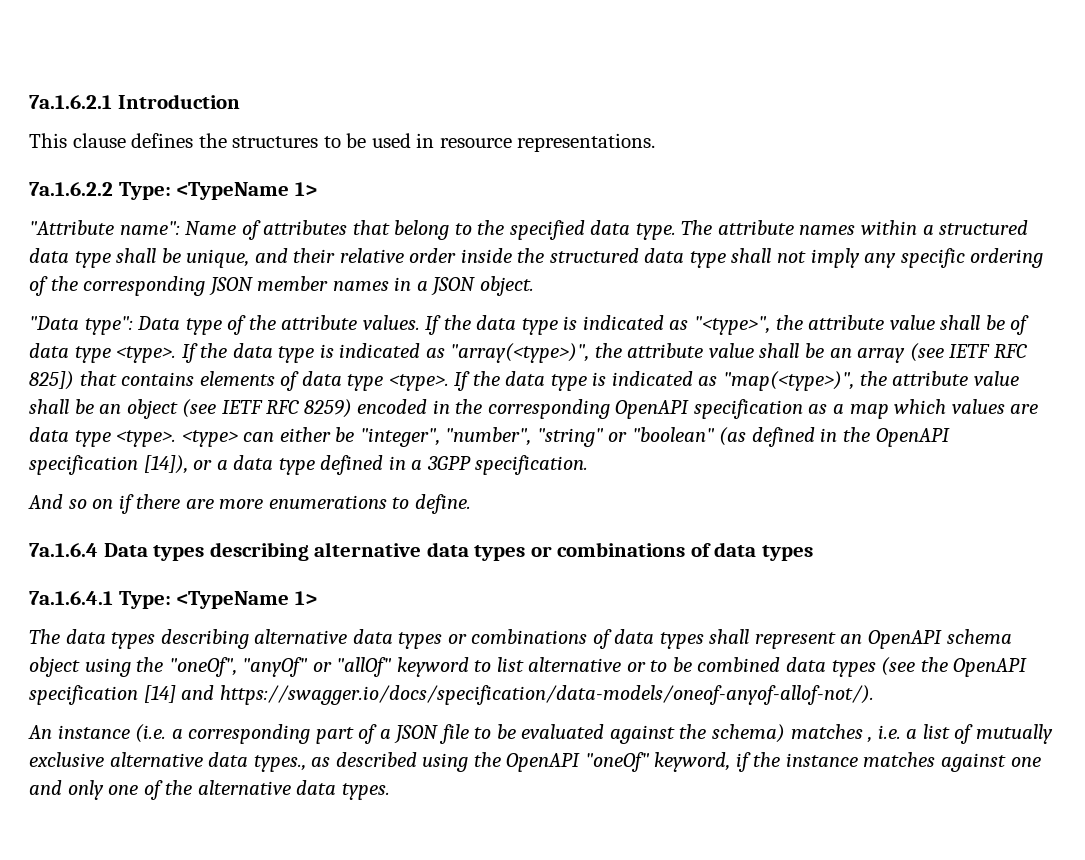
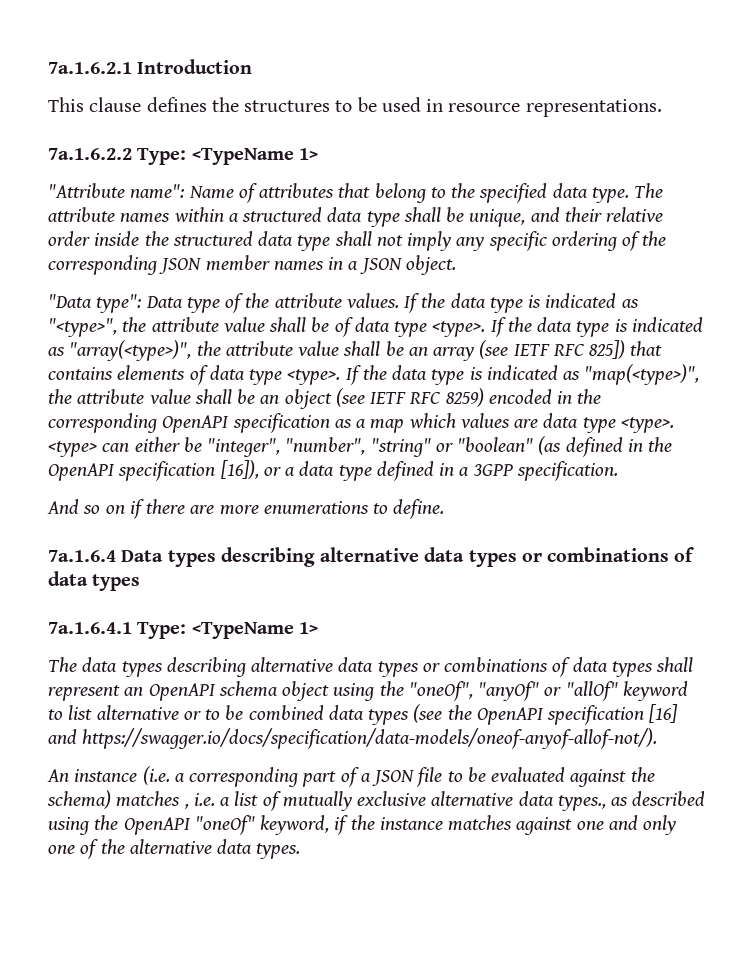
- <type> can either be "integer", "number", "string" or "boolean" (as defined in the OpenAPI specification [14]), or a data type defined in a 3GPP specification.
+ <type> can either be "integer", "number", "string" or "boolean" (as defined in the OpenAPI specification [16]), or a data type defined in a 3GPP specification.
- The data types describing alternative data types or combinations of data types shall represent an OpenAPI schema object using the "oneOf", "anyOf" or "allOf" keyword to list alternative or to be combined data types (see the OpenAPI specification [14] and https://swagger.io/docs/specification/data-models/oneof-anyof-allof-not/).
+ The data types describing alternative data types or combinations of data types shall represent an OpenAPI schema object using the "oneOf", "anyOf" or "allOf" keyword to list alternative or to be combined data types (see the OpenAPI specification [16] and https://swagger.io/docs/specification/data-models/oneof-anyof-allof-not/).

